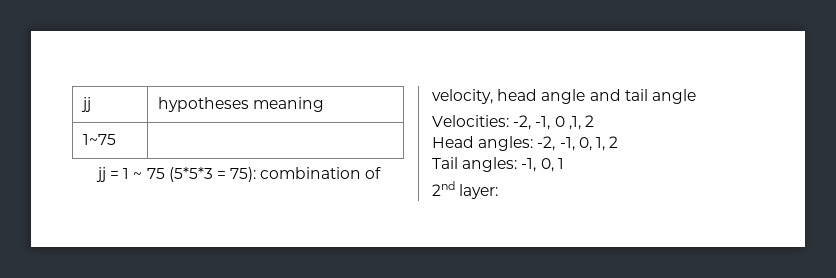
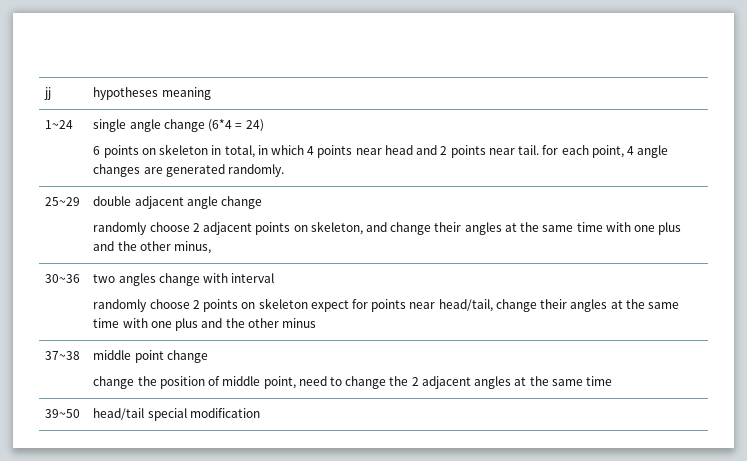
- 1~75 |
- jj = 1 ~ 75 (5*5*3 = 75): combination of velocity, head angle and tail angle
- Velocities: -2, -1, 0 ,1, 2
- Head angles: -2, -1, 0, 1, 2
- Tail angles: -1, 0, 1
- 2nd layer:
+ 1~24 | single angle change (6*4 = 24)
+ 6 points on skeleton in total, in which 4 points near head and 2 points near tail. for each point, 4 angle changes are generated randomly.
+ 25~29 | double adjacent angle change
+ randomly choose 2 adjacent points on skeleton, and change their angles at the same time with one plus and the other minus,
+ 30~36 | two angles change with interval
+ randomly choose 2 points on skeleton expect for points near head/tail, change their angles at the same time with one plus and the other minus
+ 37~38 | middle point change
+ change the position of middle point, need to change the 2 adjacent angles at the same time
+ 39~50 | head/tail special modification

